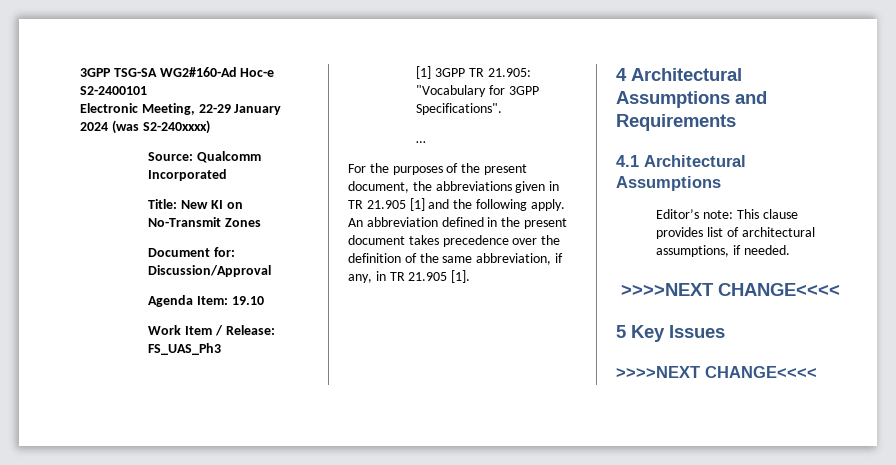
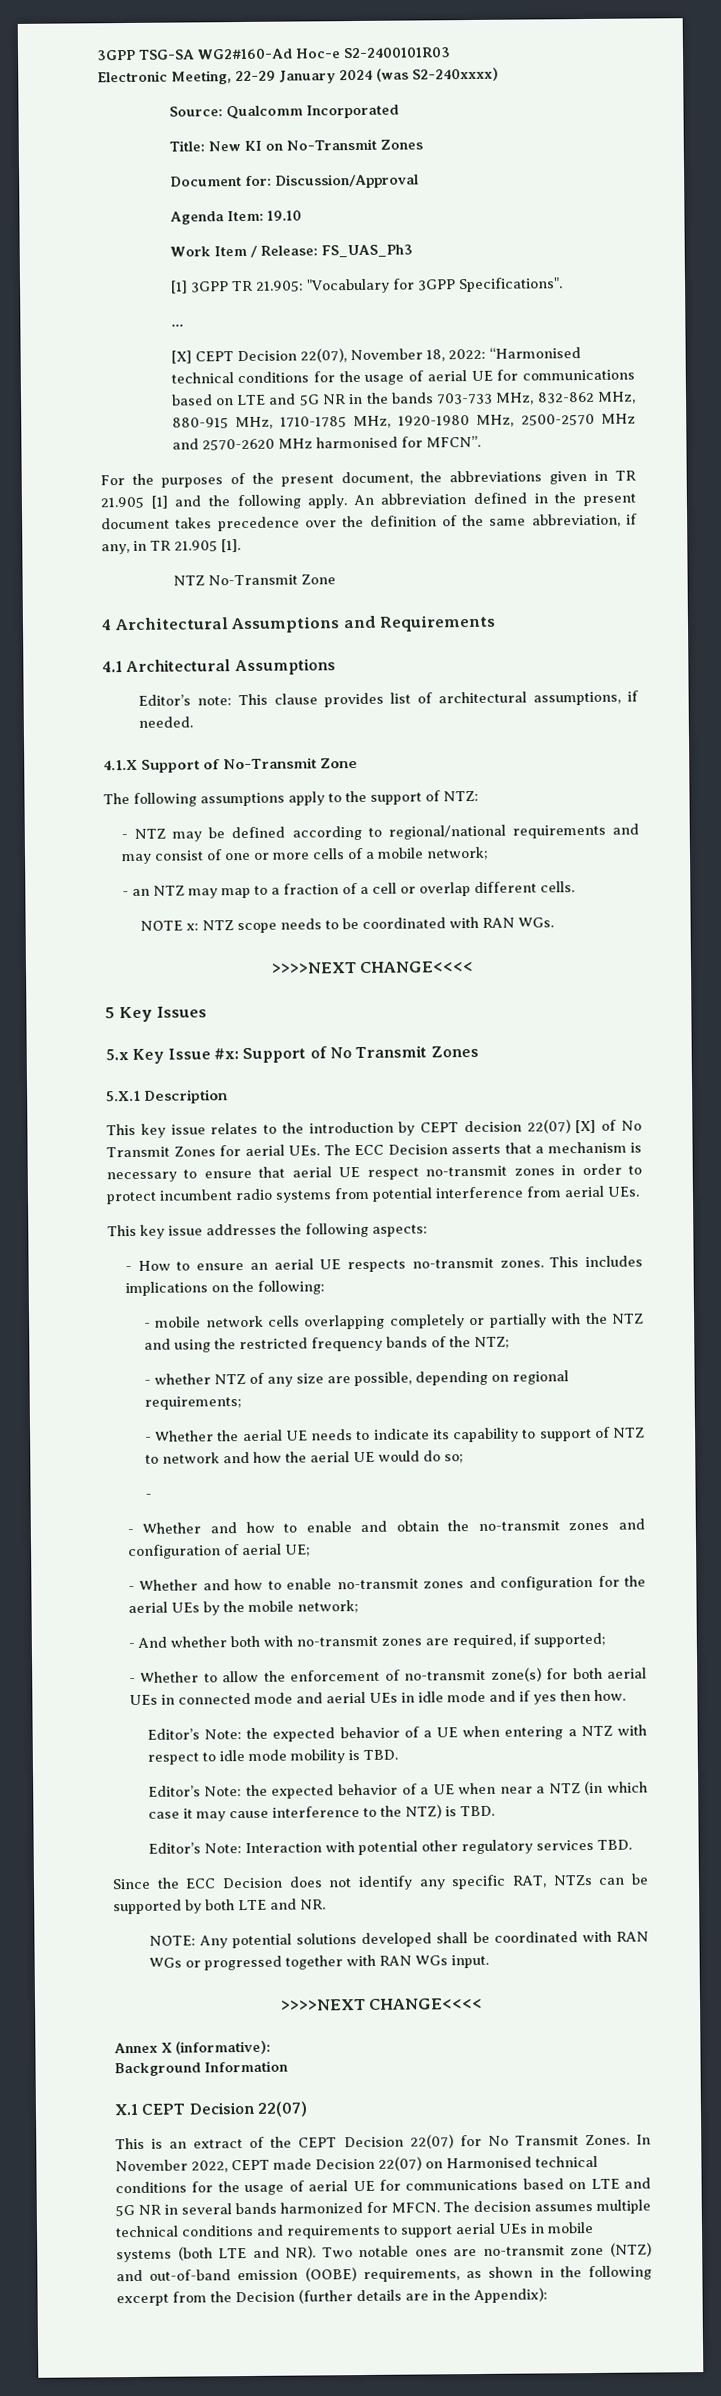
- 3GPP TSG-SA WG2#160-Ad Hoc-e S2-2400101
+ 3GPP TSG-SA WG2#160-Ad Hoc-e S2-2400101R03
+ [X] CEPT Decision 22(07), November 18, 2022: “Harmonised technical conditions for the usage of aerial UE for communications based on LTE and 5G NR in the bands 703-733 MHz, 832-862 MHz, 880-915 MHz, 1710-1785 MHz, 1920-1980 MHz, 2500-2570 MHz and 2570-2620 MHz harmonised for MFCN”.
+ NTZ No-Transmit Zone
+ 4.1.X Support of No-Transmit Zone
+ The following assumptions apply to the support of NTZ:
+ - NTZ may be defined according to regional/national requirements and may consist of one or more cells of a mobile network;
+ - an NTZ may map to a fraction of a cell or overlap different cells.
+ NOTE x: NTZ scope needs to be coordinated with RAN WGs.
  5 Key Issues
+ 5.x Key Issue #x: Support of No Transmit Zones
+ 5.X.1 Description
+ This key issue relates to the introduction by CEPT decision 22(07) [X] of No Transmit Zones for aerial UEs. The ECC Decision asserts that a mechanism is necessary to ensure that aerial UE respect no-transmit zones in order to protect incumbent radio systems from potential interference from aerial UEs.
+ This key issue addresses the following aspects:
+ - How to ensure an aerial UE respects no-transmit zones. This includes implications on the following:
+ - mobile network cells overlapping completely or partially with the NTZ and using the restricted frequency bands of the NTZ;
+ - whether NTZ of any size are possible, depending on regional requirements;
+ - Whether the aerial UE needs to indicate its capability to support of NTZ to network and how the aerial UE would do so;
+ -
+ - Whether and how to enable and obtain the no-transmit zones and configuration of aerial UE;
+ - Whether and how to enable no-transmit zones and configuration for the aerial UEs by the mobile network;
+ - And whether both with no-transmit zones are required, if supported;
+ - Whether to allow the enforcement of no-transmit zone(s) for both aerial UEs in connected mode and aerial UEs in idle mode and if yes then how.
+ Editor’s Note: the expected behavior of a UE when entering a NTZ with respect to idle mode mobility is TBD.
+ Editor’s Note: the expected behavior of a UE when near a NTZ (in which case it may cause interference to the NTZ) is TBD.
+ Editor’s Note: Interaction with potential other regulatory services TBD.
+ Since the ECC Decision does not identify any specific RAT, NTZs can be supported by both LTE and NR.
+ NOTE: Any potential solutions developed shall be coordinated with RAN WGs or progressed together with RAN WGs input.
  >>>>NEXT CHANGE<<<<
+ Annex X (informative):
+ Background Information
+ X.1 CEPT Decision 22(07)
+ This is an extract of the CEPT Decision 22(07) for No Transmit Zones. In November 2022, CEPT made Decision 22(07) on Harmonised technical conditions for the usage of aerial UE for communications based on LTE and 5G NR in several bands harmonized for MFCN. The decision assumes multiple technical conditions and requirements to support aerial UEs in mobile systems (both LTE and NR). Two notable ones are no-transmit zone (NTZ) and out-of-band emission (OOBE) requirements, as shown in the following excerpt from the Decision (further details are in the Appendix):

